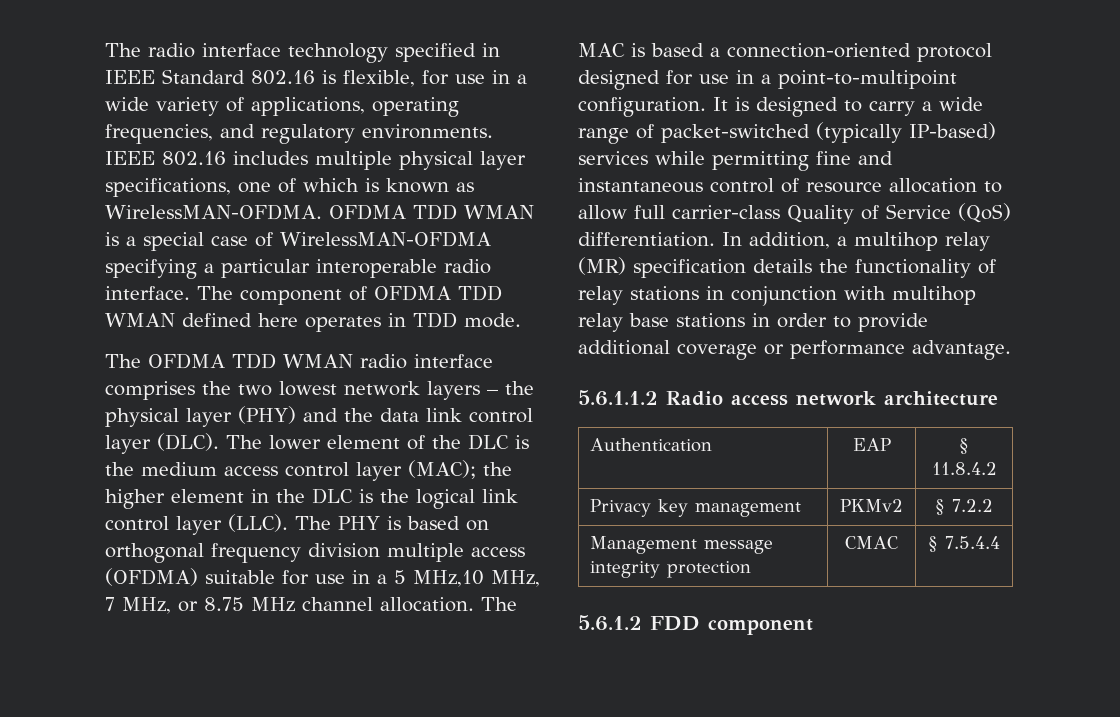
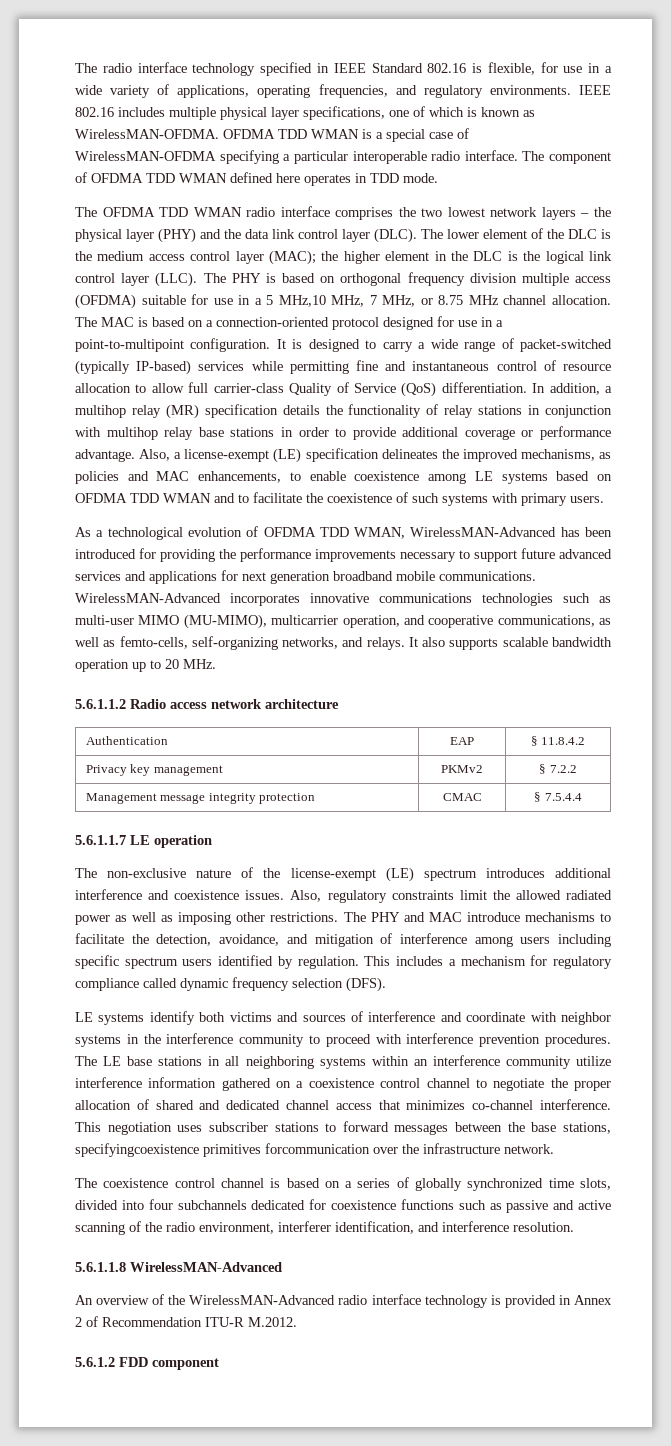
- The MAC is based a connection-oriented protocol designed for use in a point-to-multipoint configuration.
+ The MAC is based on a connection-oriented protocol designed for use in a point-to-multipoint configuration.
+ Also, a license-exempt (LE) specification delineates the improved mechanisms, as policies and MAC enhancements, to enable coexistence among LE systems based on OFDMA TDD WMAN and to facilitate the coexistence of such systems with primary users.
+ As a technological evolution of OFDMA TDD WMAN, WirelessMAN-Advanced has been introduced for providing the performance improvements necessary to support future advanced services and applications for next generation broadband mobile communications. WirelessMAN-Advanced incorporates innovative communications technologies such as multi-user MIMO (MU-MIMO), multicarrier operation, and cooperative communications, as well as femto-cells, self-organizing networks, and relays. It also supports scalable bandwidth operation up to 20 MHz.
+ 5.6.1.1.7 LE operation
+ The non-exclusive nature of the license-exempt (LE) spectrum introduces additional interference and coexistence issues. Also, regulatory constraints limit the allowed radiated power as well as imposing other restrictions. The PHY and MAC introduce mechanisms to facilitate the detection, avoidance, and mitigation of interference among users including specific spectrum users identified by regulation. This includes a mechanism for regulatory compliance called dynamic frequency selection (DFS).
+ LE systems identify both victims and sources of interference and coordinate with neighbor systems in the interference community to proceed with interference prevention procedures. The LE base stations in all neighboring systems within an interference community utilize interference information gathered on a coexistence control channel to negotiate the proper allocation of shared and dedicated channel access that minimizes co-channel interference. This negotiation uses subscriber stations to forward messages between the base stations, specifyingcoexistence primitives forcommunication over the infrastructure network.
+ The coexistence control channel is based on a series of globally synchronized time slots, divided into four subchannels dedicated for coexistence functions such as passive and active scanning of the radio environment, interferer identification, and interference resolution.
+ 5.6.1.1.8 WirelessMAN-Advanced
+ An overview of the WirelessMAN-Advanced radio interface technology is provided in Annex 2 of Recommendation ITU-R M.2012.

